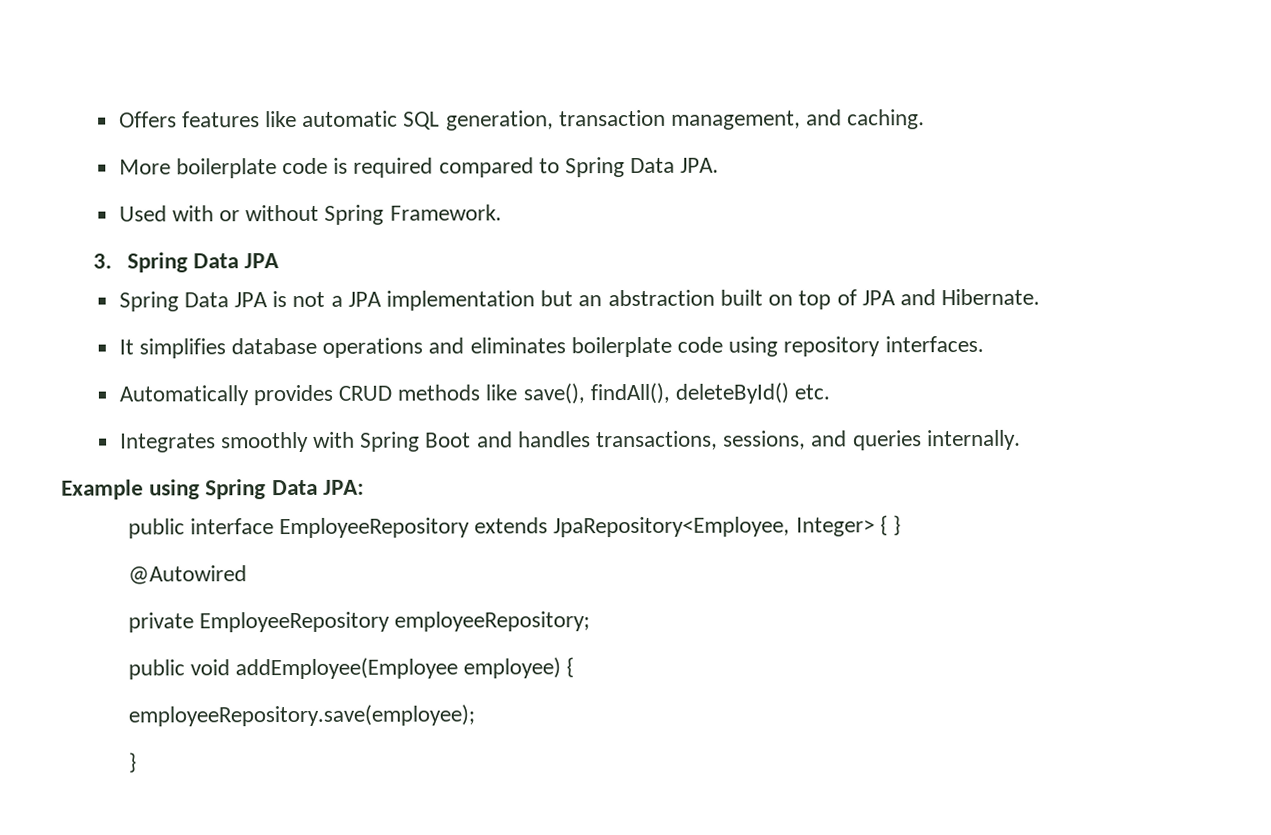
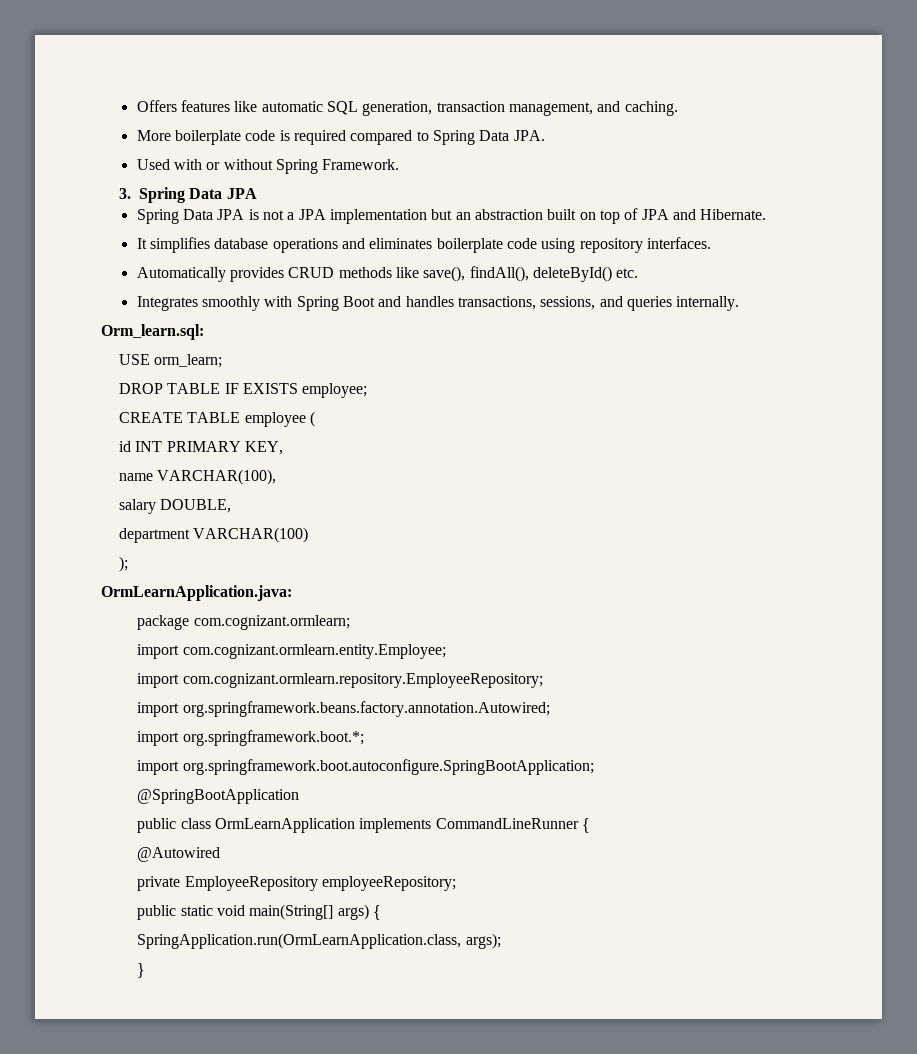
- Example using Spring Data JPA:
- public interface EmployeeRepository extends JpaRepository<Employee, Integer> { }
+ Orm_learn.sql:
+ USE orm_learn;
+ DROP TABLE IF EXISTS employee;
+ CREATE TABLE employee (
+ id INT PRIMARY KEY,
+ name VARCHAR(100),
+ salary DOUBLE,
+ department VARCHAR(100)
+ );
+ OrmLearnApplication.java:
+ package com.cognizant.ormlearn;
+ import com.cognizant.ormlearn.entity.Employee;
+ import com.cognizant.ormlearn.repository.EmployeeRepository;
+ import org.springframework.beans.factory.annotation.Autowired;
+ import org.springframework.boot.*;
+ import org.springframework.boot.autoconfigure.SpringBootApplication;
+ @SpringBootApplication
+ public class OrmLearnApplication implements CommandLineRunner {
- public void addEmployee(Employee employee) {
- employeeRepository.save(employee);
+ public static void main(String[] args) {
+ SpringApplication.run(OrmLearnApplication.class, args);

